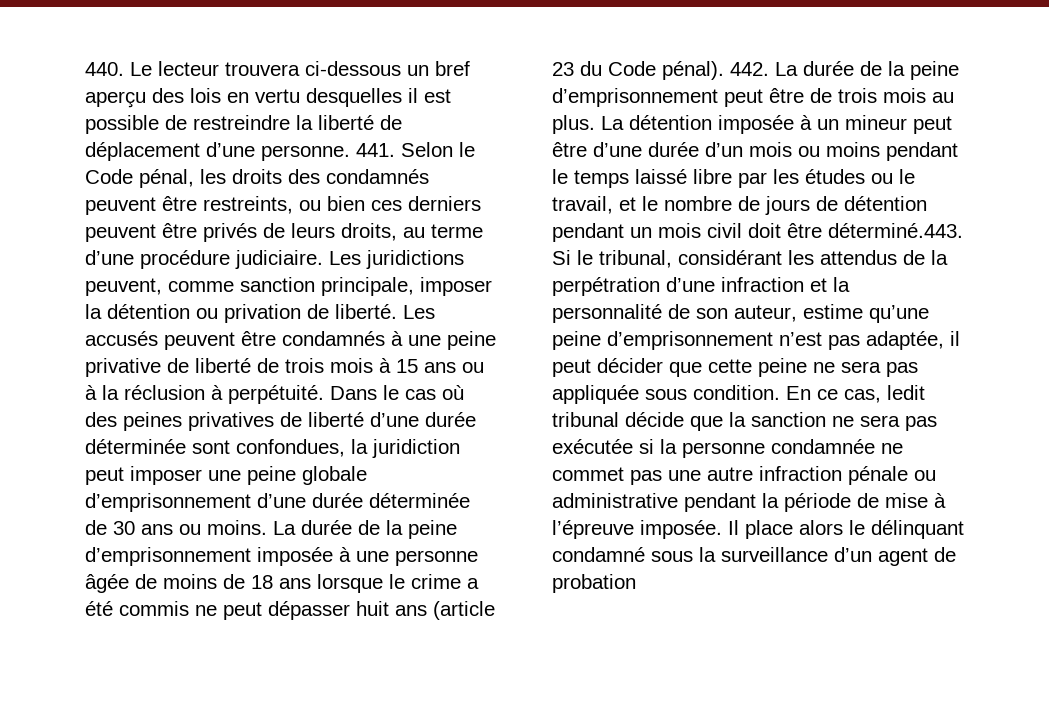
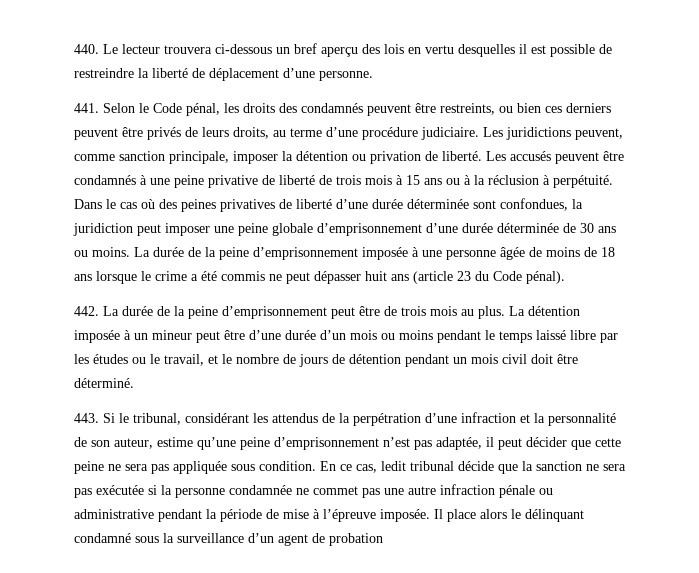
- 440. Le lecteur trouvera ci-dessous un bref aperçu des lois en vertu desquelles il est possible de restreindre la liberté de déplacement d’une personne. 441. Selon le Code pénal, les droits des condamnés peuvent être restreints, ou bien ces derniers peuvent être privés de leurs droits, au terme d’une procédure judiciaire.
+ 440. Le lecteur trouvera ci-dessous un bref aperçu des lois en vertu desquelles il est possible de restreindre la liberté de déplacement d’une personne.
+ 441. Selon le Code pénal, les droits des condamnés peuvent être restreints, ou bien ces derniers peuvent être privés de leurs droits, au terme d’une procédure judiciaire.
- La durée de la peine d’emprisonnement imposée à une personne âgée de moins de 18 ans lorsque le crime a été commis ne peut dépasser huit ans (article 23 du Code pénal). 442. La durée de la peine d’emprisonnement peut être de trois mois au plus.
+ La durée de la peine d’emprisonnement imposée à une personne âgée de moins de 18 ans lorsque le crime a été commis ne peut dépasser huit ans (article 23 du Code pénal).
+ 442. La durée de la peine d’emprisonnement peut être de trois mois au plus.
- La détention imposée à un mineur peut être d’une durée d’un mois ou moins pendant le temps laissé libre par les études ou le travail, et le nombre de jours de détention pendant un mois civil doit être déterminé.443. Si le tribunal, considérant les attendus de la perpétration d’une infraction et la personnalité de son auteur, estime qu’une peine d’emprisonnement n’est pas adaptée, il peut décider que cette peine ne sera pas appliquée sous condition.
+ La détention imposée à un mineur peut être d’une durée d’un mois ou moins pendant le temps laissé libre par les études ou le travail, et le nombre de jours de détention pendant un mois civil doit être déterminé.
+ 443. Si le tribunal, considérant les attendus de la perpétration d’une infraction et la personnalité de son auteur, estime qu’une peine d’emprisonnement n’est pas adaptée, il peut décider que cette peine ne sera pas appliquée sous condition.

